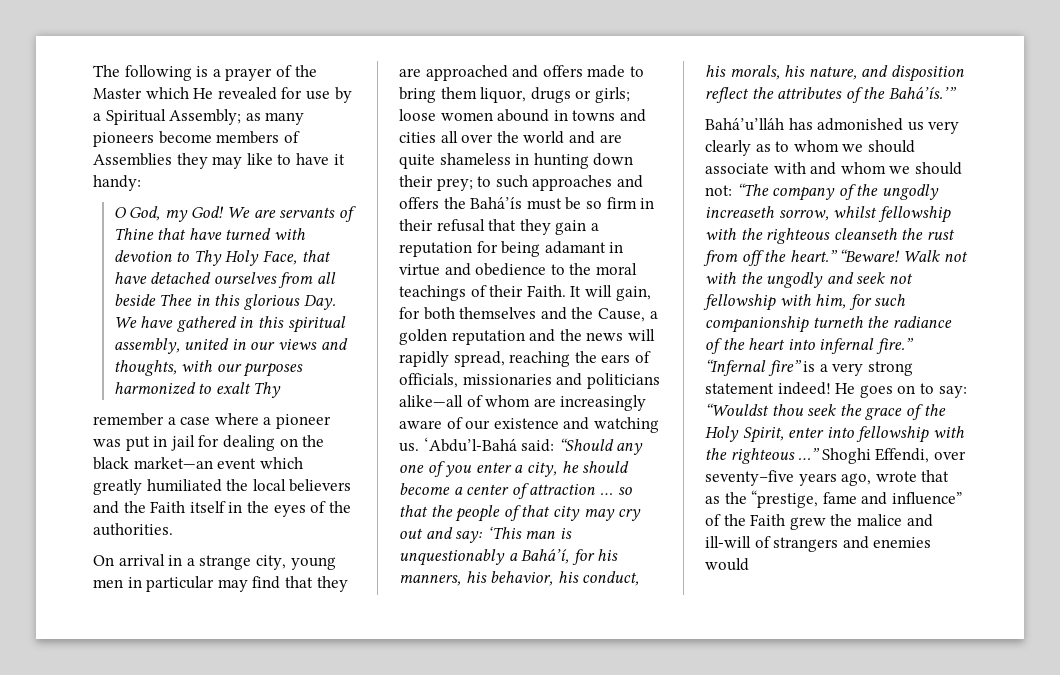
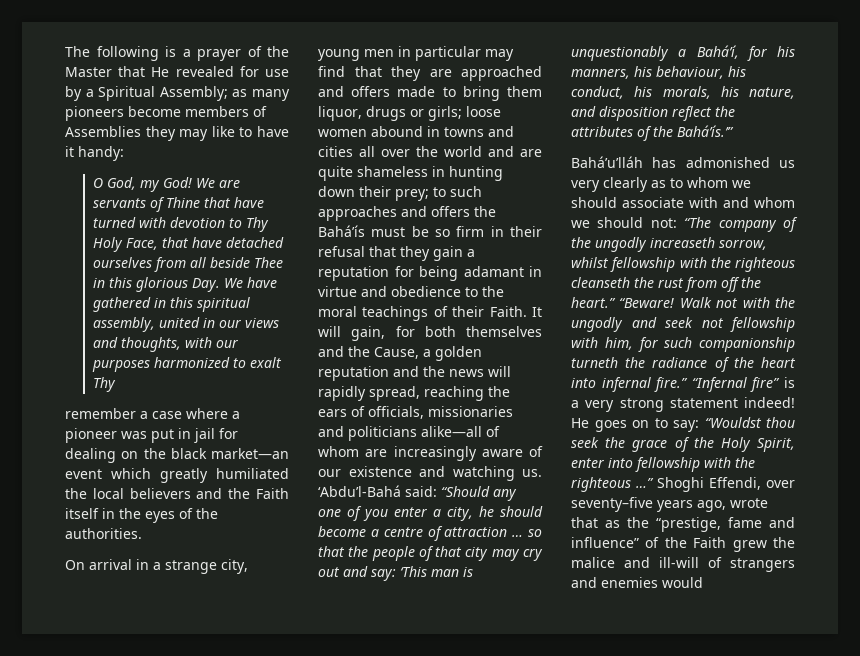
- The following is a prayer of the Master which He revealed for use by a Spiritual Assembly; as many pioneers become members of Assemblies they may like to have it handy:
+ The following is a prayer of the Master that He revealed for use by a Spiritual Assembly; as many pioneers become members of Assemblies they may like to have it handy:
- ‘Abdu’l-Bahá said: “Should any one of you enter a city, he should become a center of attraction … so that the people of that city may cry out and say: ‘This man is unquestionably a Bahá’í, for his manners, his behavior, his conduct, his morals, his nature, and disposition reflect the attributes of the Bahá’ís.’”
+ ‘Abdu’l-Bahá said: “Should any one of you enter a city, he should become a centre of attraction … so that the people of that city may cry out and say: ‘This man is unquestionably a Bahá’í, for his manners, his behaviour, his conduct, his morals, his nature, and disposition reflect the attributes of the Bahá’ís.’”

